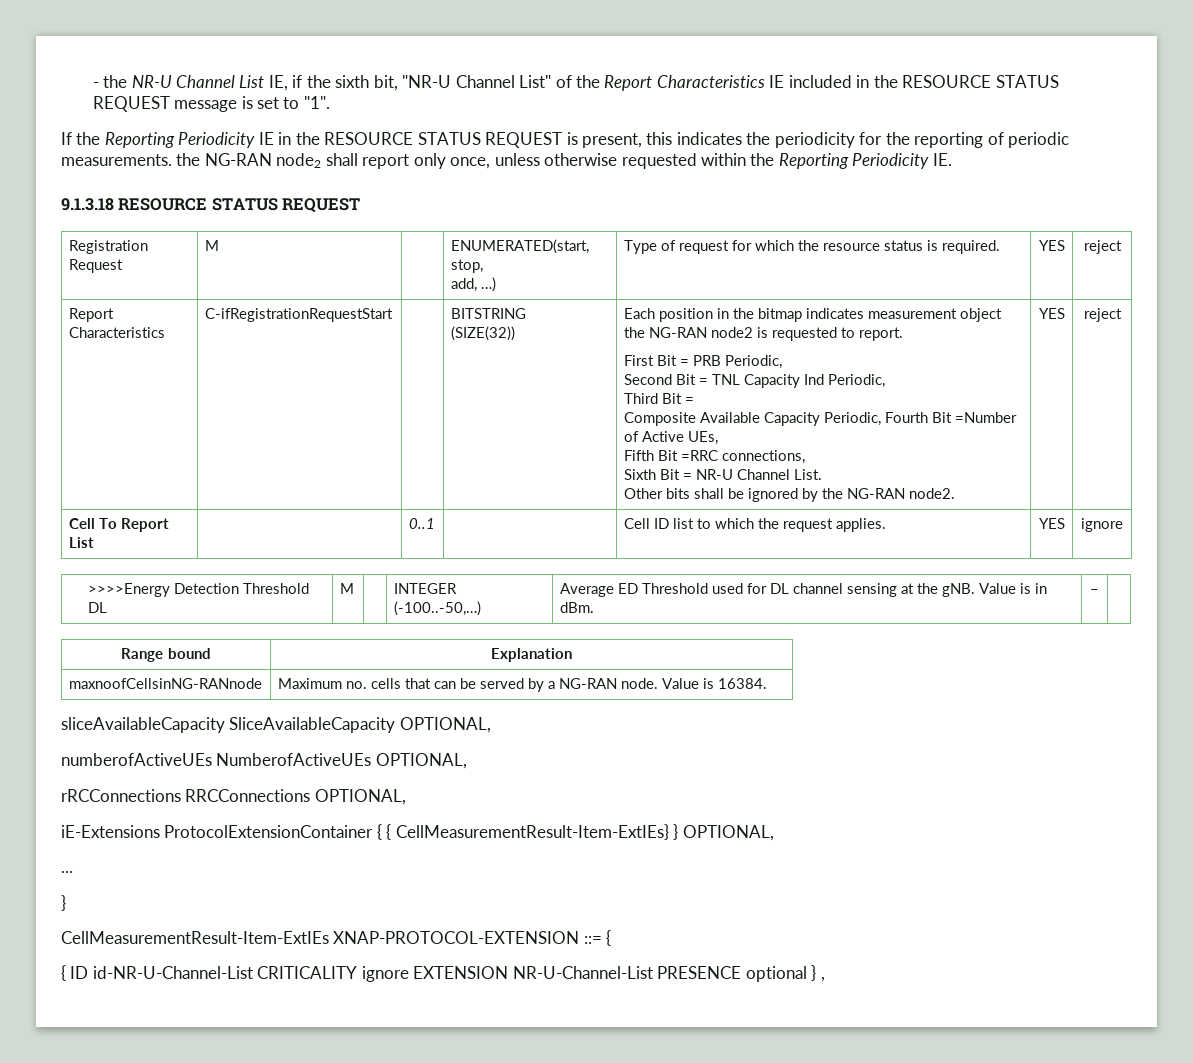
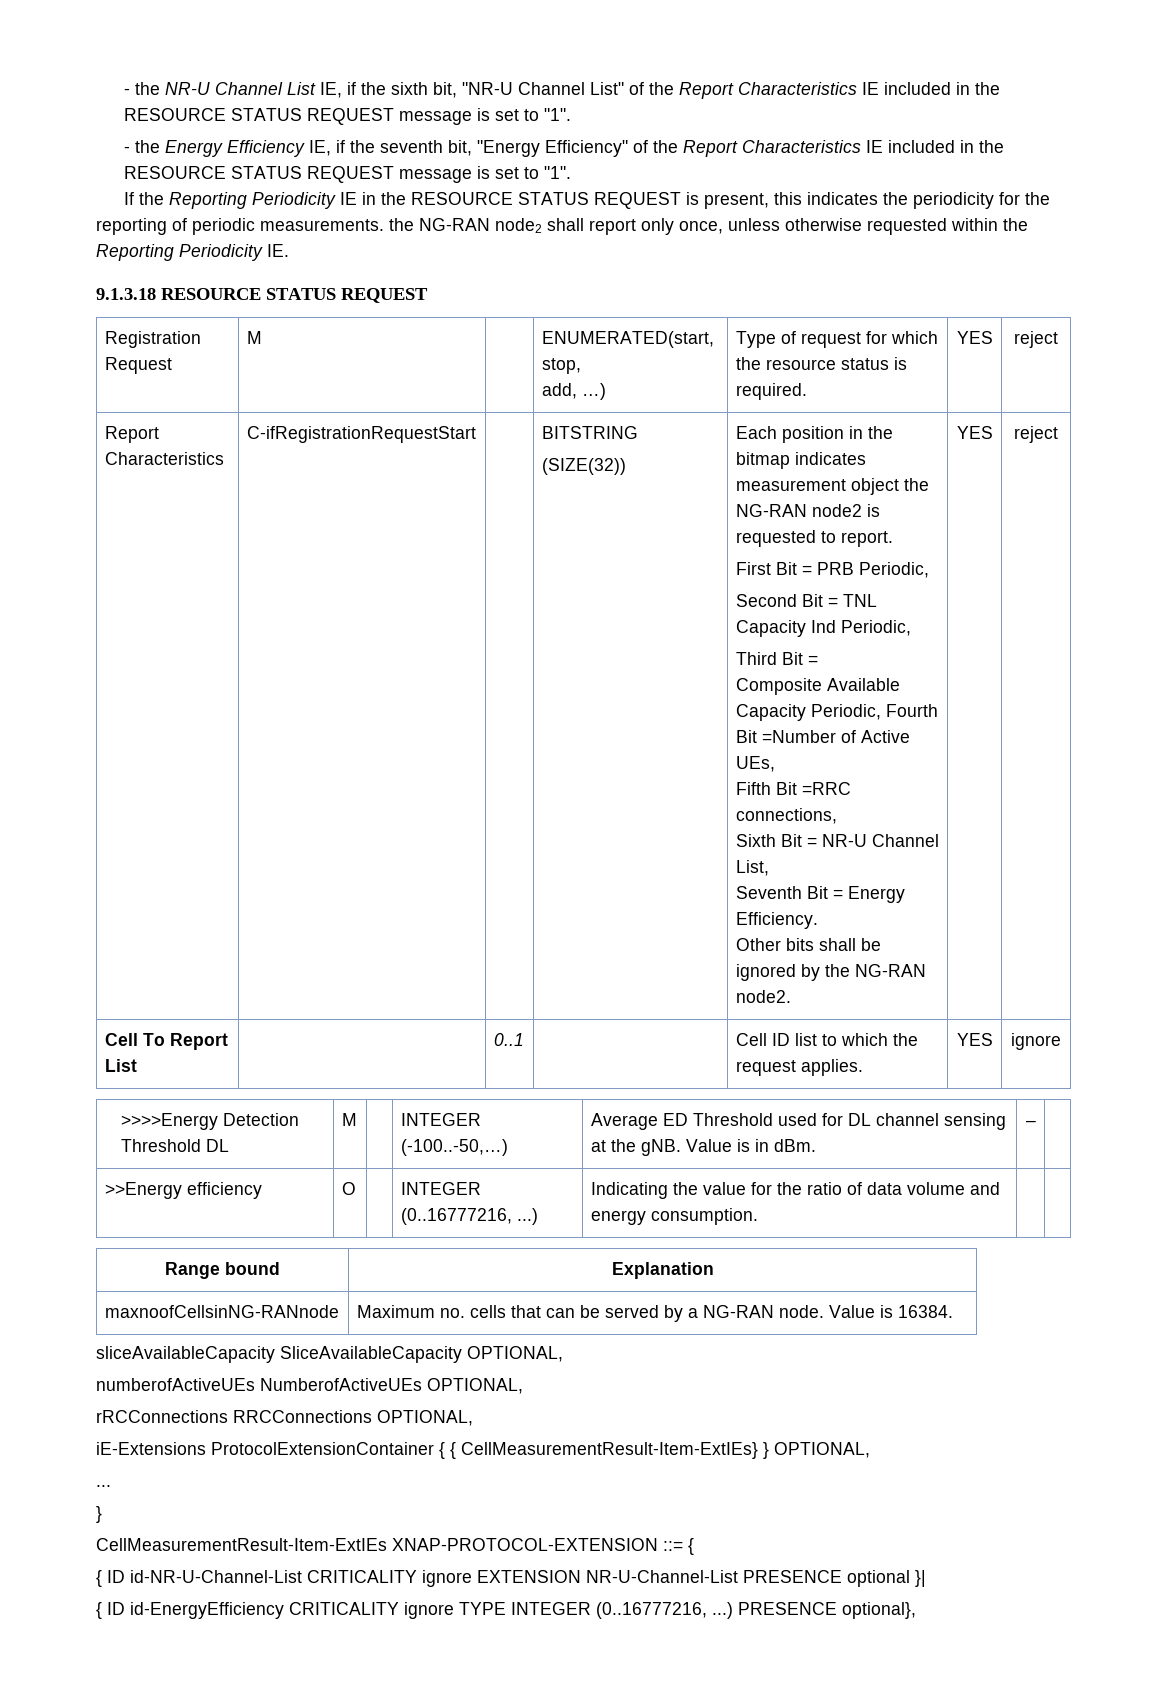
+ - the Energy Efficiency IE, if the seventh bit, "Energy Efficiency" of the Report Characteristics IE included in the RESOURCE STATUS REQUEST message is set to "1".
- Sixth Bit = NR-U Channel List.
+ Sixth Bit = NR-U Channel List,
+ Seventh Bit = Energy Efficiency.
+ >>Energy efficiency | O | | INTEGER (0..16777216, ...) | Indicating the value for the ratio of data volume and energy consumption. | |
- { ID id-NR-U-Channel-List CRITICALITY ignore EXTENSION NR-U-Channel-List PRESENCE optional } ,
+ { ID id-NR-U-Channel-List CRITICALITY ignore EXTENSION NR-U-Channel-List PRESENCE optional }|
+ { ID id-EnergyEfficiency CRITICALITY ignore TYPE INTEGER (0..16777216, ...) PRESENCE optional},

